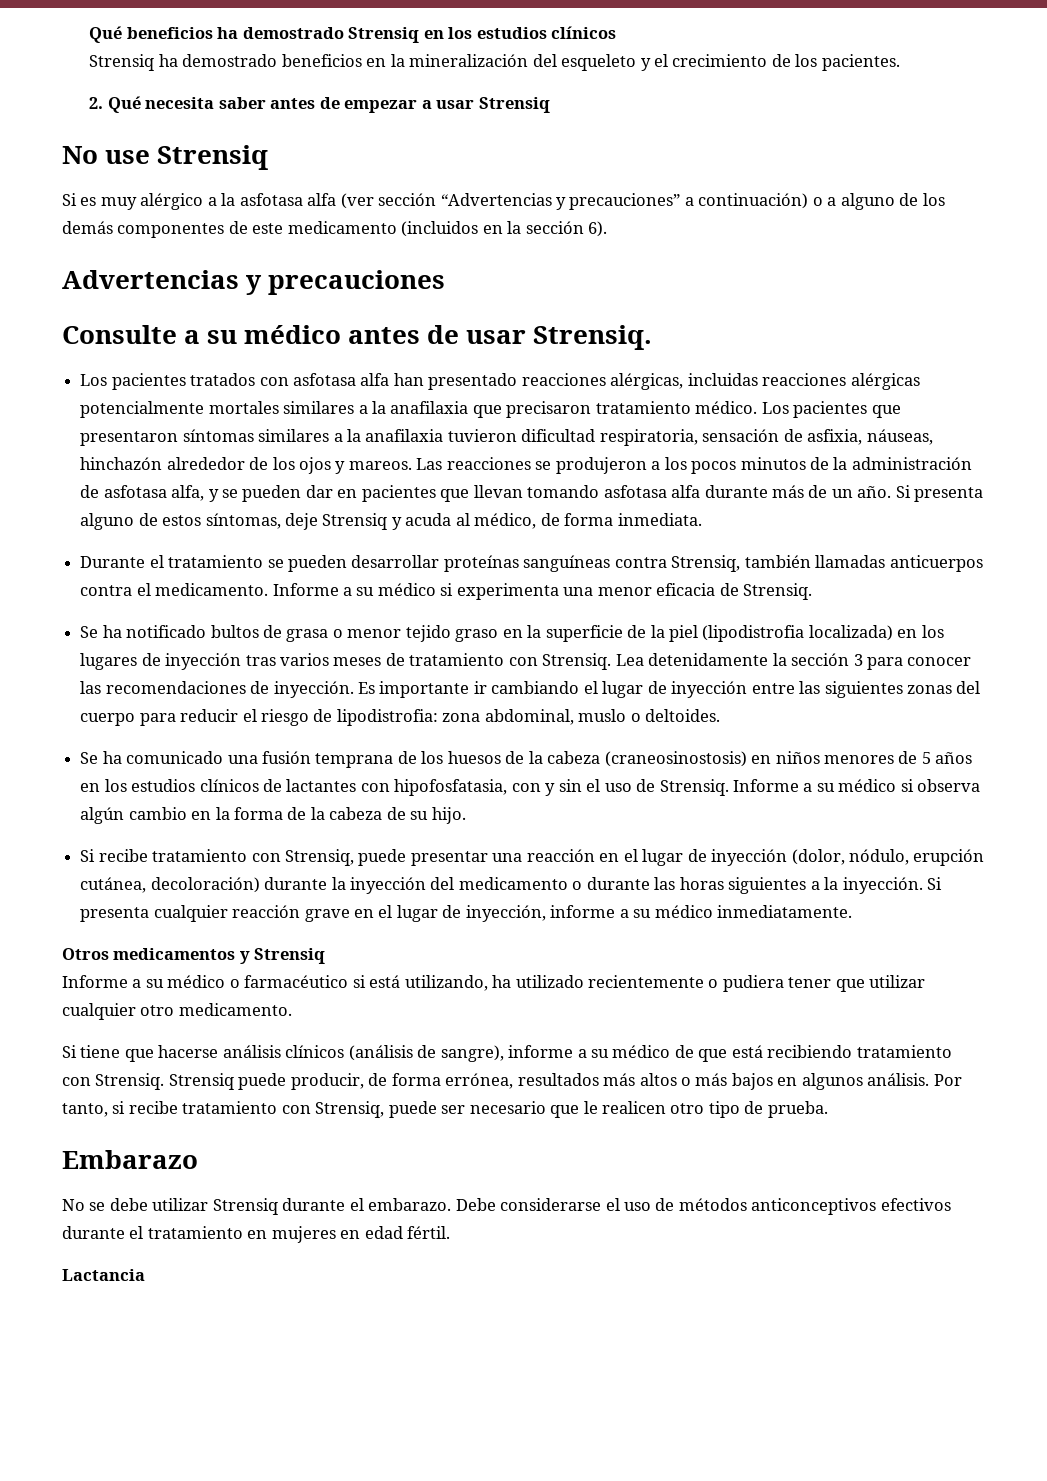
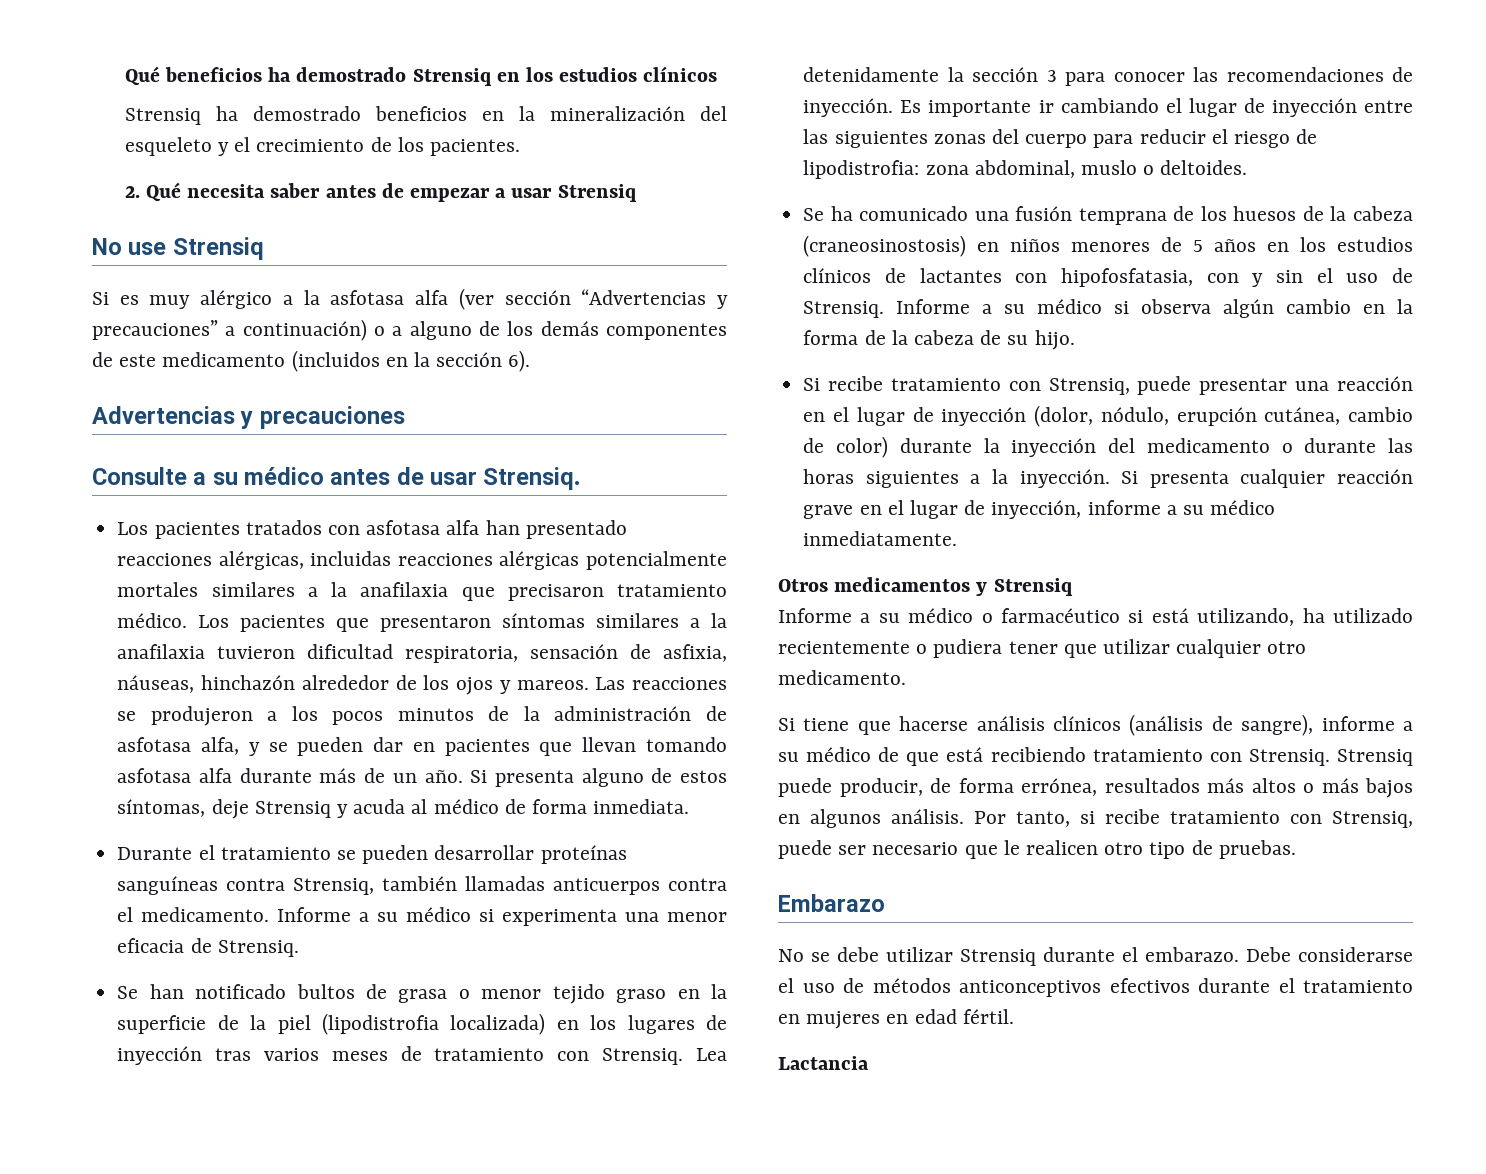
- Si presenta alguno de estos síntomas, deje Strensiq y acuda al médico, de forma inmediata.
+ Si presenta alguno de estos síntomas, deje Strensiq y acuda al médico de forma inmediata.
- Se ha notificado bultos de grasa o menor tejido graso en la superficie de la piel (lipodistrofia localizada) en los lugares de inyección tras varios meses de tratamiento con Strensiq.
+ Se han notificado bultos de grasa o menor tejido graso en la superficie de la piel (lipodistrofia localizada) en los lugares de inyección tras varios meses de tratamiento con Strensiq.
- Si recibe tratamiento con Strensiq, puede presentar una reacción en el lugar de inyección (dolor, nódulo, erupción cutánea, decoloración) durante la inyección del medicamento o durante las horas siguientes a la inyección.
+ Si recibe tratamiento con Strensiq, puede presentar una reacción en el lugar de inyección (dolor, nódulo, erupción cutánea, cambio de color) durante la inyección del medicamento o durante las horas siguientes a la inyección.
- Por tanto, si recibe tratamiento con Strensiq, puede ser necesario que le realicen otro tipo de prueba.
+ Por tanto, si recibe tratamiento con Strensiq, puede ser necesario que le realicen otro tipo de pruebas.

